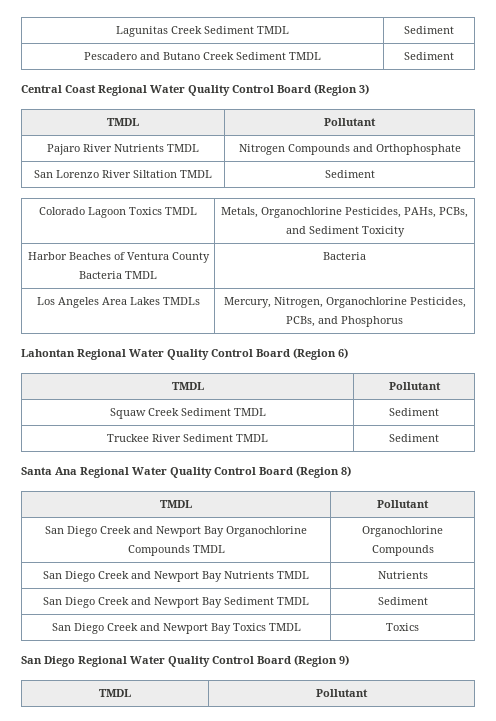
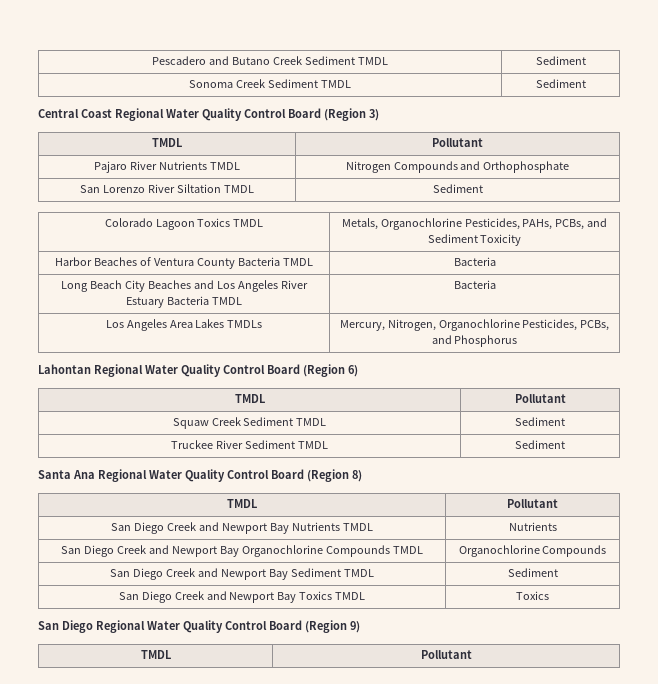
- Lagunitas Creek Sediment TMDL | Sediment
  Pescadero and Butano Creek Sediment TMDL | Sediment
+ Sonoma Creek Sediment TMDL | Sediment
+ Long Beach City Beaches and Los Angeles River Estuary Bacteria TMDL | Bacteria
+ San Diego Creek and Newport Bay Nutrients TMDL | Nutrients
  San Diego Creek and Newport Bay Organochlorine Compounds TMDL | Organochlorine Compounds
- San Diego Creek and Newport Bay Nutrients TMDL | Nutrients

